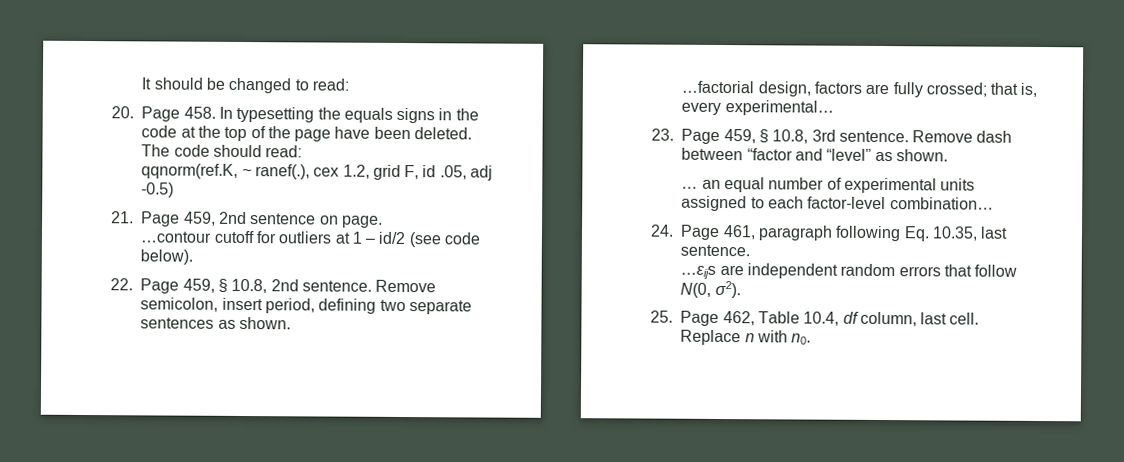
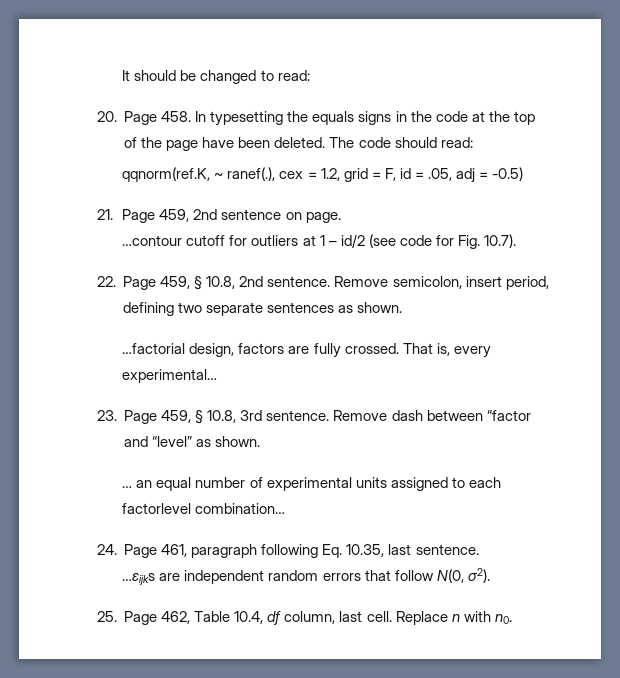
- qqnorm(ref.K, ~ ranef(.), cex 1.2, grid F, id .05, adj -0.5)
+ qqnorm(ref.K, ~ ranef(.), cex = 1.2, grid = F, id = .05, adj = -0.5)
- …contour cutoff for outliers at 1 – id/2 (see code below).
+ …contour cutoff for outliers at 1 – id/2 (see code for Fig. 10.7).
- …factorial design, factors are fully crossed; that is, every experimental…
+ …factorial design, factors are fully crossed. That is, every experimental…
- … an equal number of experimental units assigned to each factor-level combination…
+ … an equal number of experimental units assigned to each factorlevel combination…
- …εijs are independent random errors that follow N(0, σ2).
+ …εijks are independent random errors that follow N(0, σ2).

